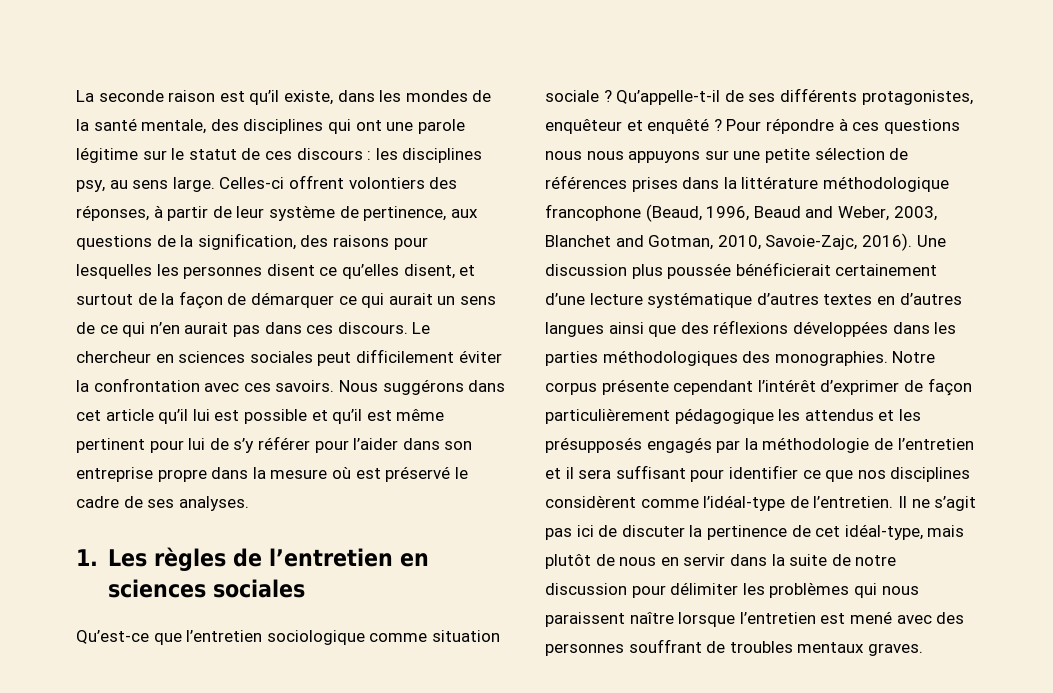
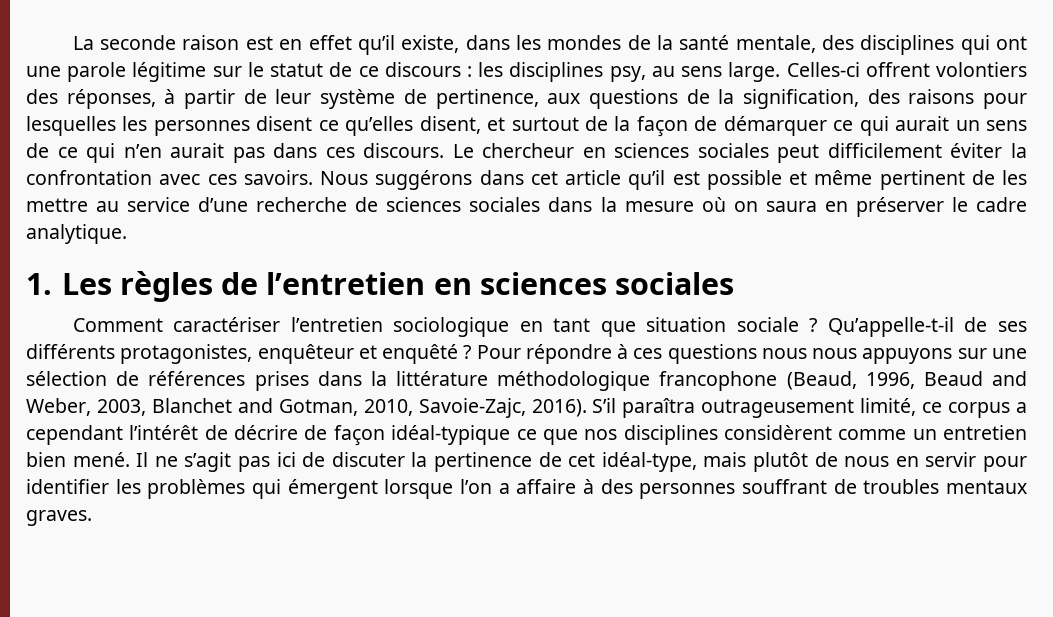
- La seconde raison est qu’il existe, dans les mondes de la santé mentale, des disciplines qui ont une parole légitime sur le statut de ces discours : les disciplines psy, au sens large.
+ La seconde raison est en effet qu’il existe, dans les mondes de la santé mentale, des disciplines qui ont une parole légitime sur le statut de ce discours : les disciplines psy, au sens large.
- Nous suggérons dans cet article qu’il lui est possible et qu’il est même pertinent pour lui de s’y référer pour l’aider dans son entreprise propre dans la mesure où est préservé le cadre de ses analyses.
+ Nous suggérons dans cet article qu’il est possible et même pertinent de les mettre au service d’une recherche de sciences sociales dans la mesure où on saura en préserver le cadre analytique.
- Qu’est-ce que l’entretien sociologique comme situation sociale ?
+ Comment caractériser l’entretien sociologique en tant que situation sociale ?
- Pour répondre à ces questions nous nous appuyons sur une petite sélection de références prises dans la littérature méthodologique francophone (Beaud, 1996, Beaud and Weber, 2003, Blanchet and Gotman, 2010, Savoie-Zajc, 2016).
+ Pour répondre à ces questions nous nous appuyons sur une sélection de références prises dans la littérature méthodologique francophone (Beaud, 1996, Beaud and Weber, 2003, Blanchet and Gotman, 2010, Savoie-Zajc, 2016).
- Une discussion plus poussée bénéficierait certainement d’une lecture systématique d’autres textes en d’autres langues ainsi que des réflexions développées dans les parties méthodologiques des monographies. Notre corpus présente cependant l’intérêt d’exprimer de façon particulièrement pédagogique les attendus et les présupposés engagés par la méthodologie de l’entretien et il sera suffisant pour identifier ce que nos disciplines considèrent comme l’idéal-type de l’entretien.
+ S’il paraîtra outrageusement limité, ce corpus a cependant l’intérêt de décrire de façon idéal-typique ce que nos disciplines considèrent comme un entretien bien mené.
- Il ne s’agit pas ici de discuter la pertinence de cet idéal-type, mais plutôt de nous en servir dans la suite de notre discussion pour délimiter les problèmes qui nous paraissent naître lorsque l’entretien est mené avec des personnes souffrant de troubles mentaux graves.
+ Il ne s’agit pas ici de discuter la pertinence de cet idéal-type, mais plutôt de nous en servir pour identifier les problèmes qui émergent lorsque l’on a affaire à des personnes souffrant de troubles mentaux graves.

